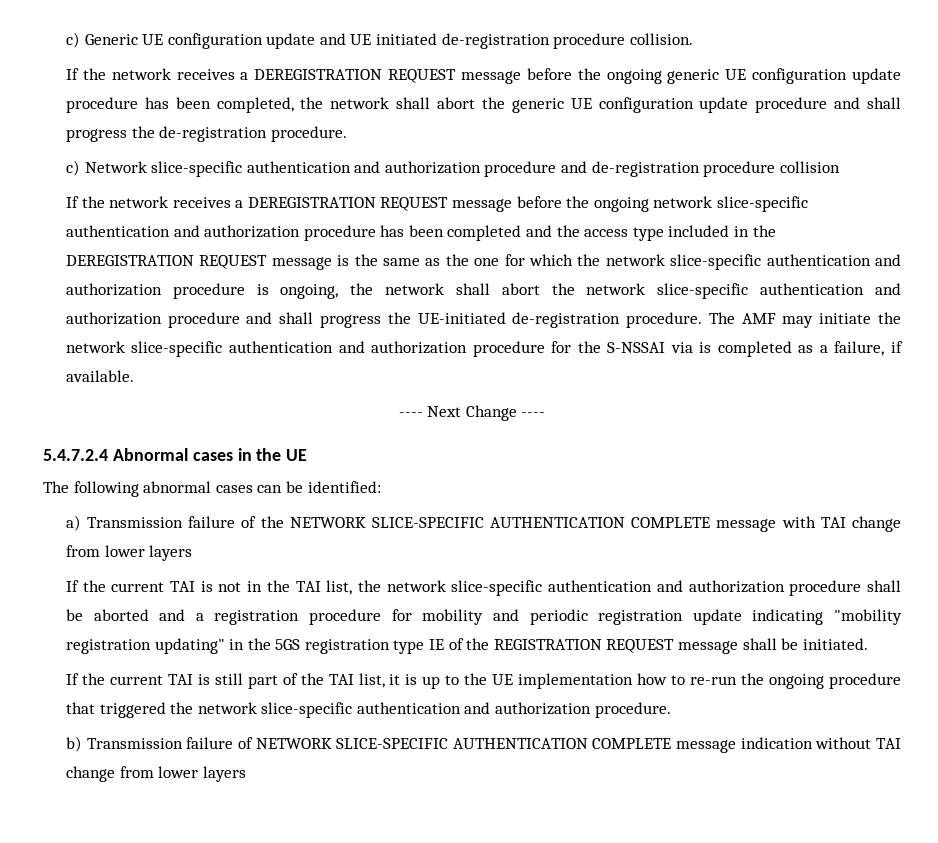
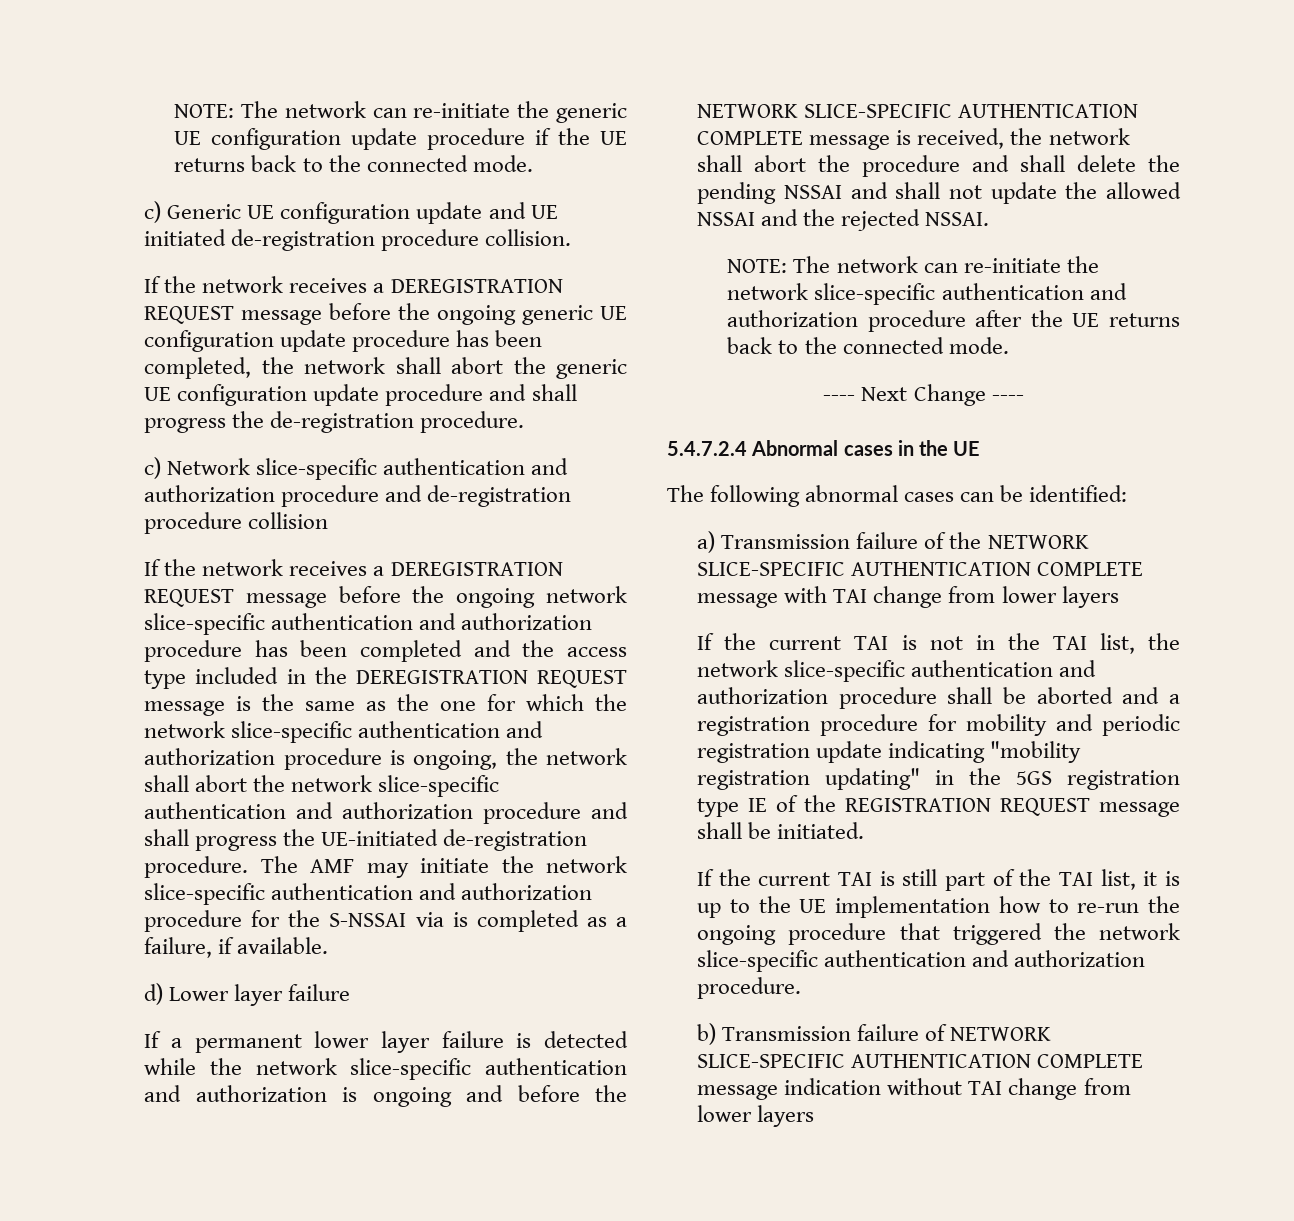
+ NOTE: The network can re-initiate the generic UE configuration update procedure if the UE returns back to the connected mode.
+ d) Lower layer failure
+ If a permanent lower layer failure is detected while the network slice-specific authentication and authorization is ongoing and before the NETWORK SLICE-SPECIFIC AUTHENTICATION COMPLETE message is received, the network shall abort the procedure and shall delete the pending NSSAI and shall not update the allowed NSSAI and the rejected NSSAI.
+ NOTE: The network can re-initiate the network slice-specific authentication and authorization procedure after the UE returns back to the connected mode.

